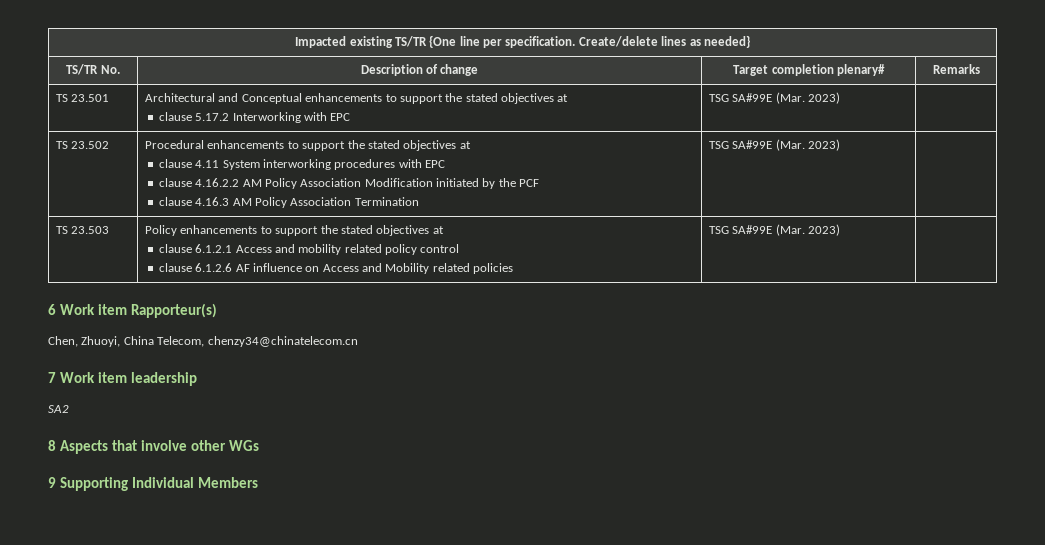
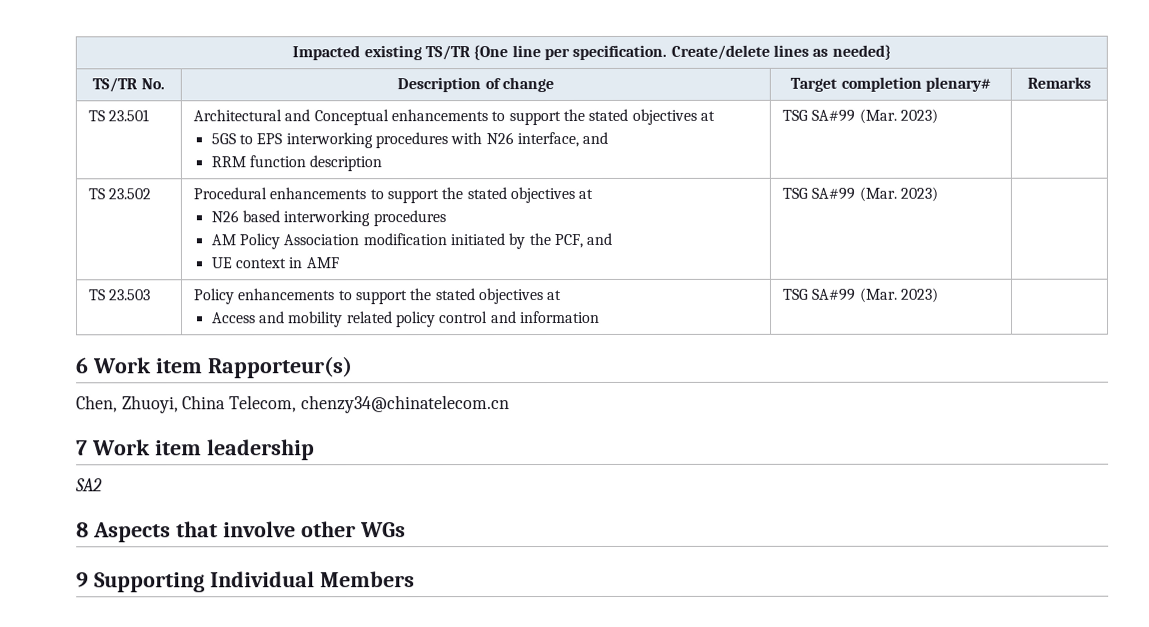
  TS 23.501 | Architectural and Conceptual enhancements to support the stated objectives at
- clause 5.17.2 Interworking with EPC | TSG SA#99E (Mar. 2023) |
+ 5GS to EPS interworking procedures with N26 interface, and
+ RRM function description | TSG SA#99 (Mar. 2023) |
  TS 23.502 | Procedural enhancements to support the stated objectives at
- clause 4.11 System interworking procedures with EPC
- clause 4.16.2.2 AM Policy Association Modification initiated by the PCF
- clause 4.16.3 AM Policy Association Termination | TSG SA#99E (Mar. 2023) |
+ N26 based interworking procedures
+ AM Policy Association modification initiated by the PCF, and
+ UE context in AMF | TSG SA#99 (Mar. 2023) |
  TS 23.503 | Policy enhancements to support the stated objectives at
- clause 6.1.2.1 Access and mobility related policy control
- clause 6.1.2.6 AF influence on Access and Mobility related policies | TSG SA#99E (Mar. 2023) |
+ Access and mobility related policy control and information | TSG SA#99 (Mar. 2023) |

